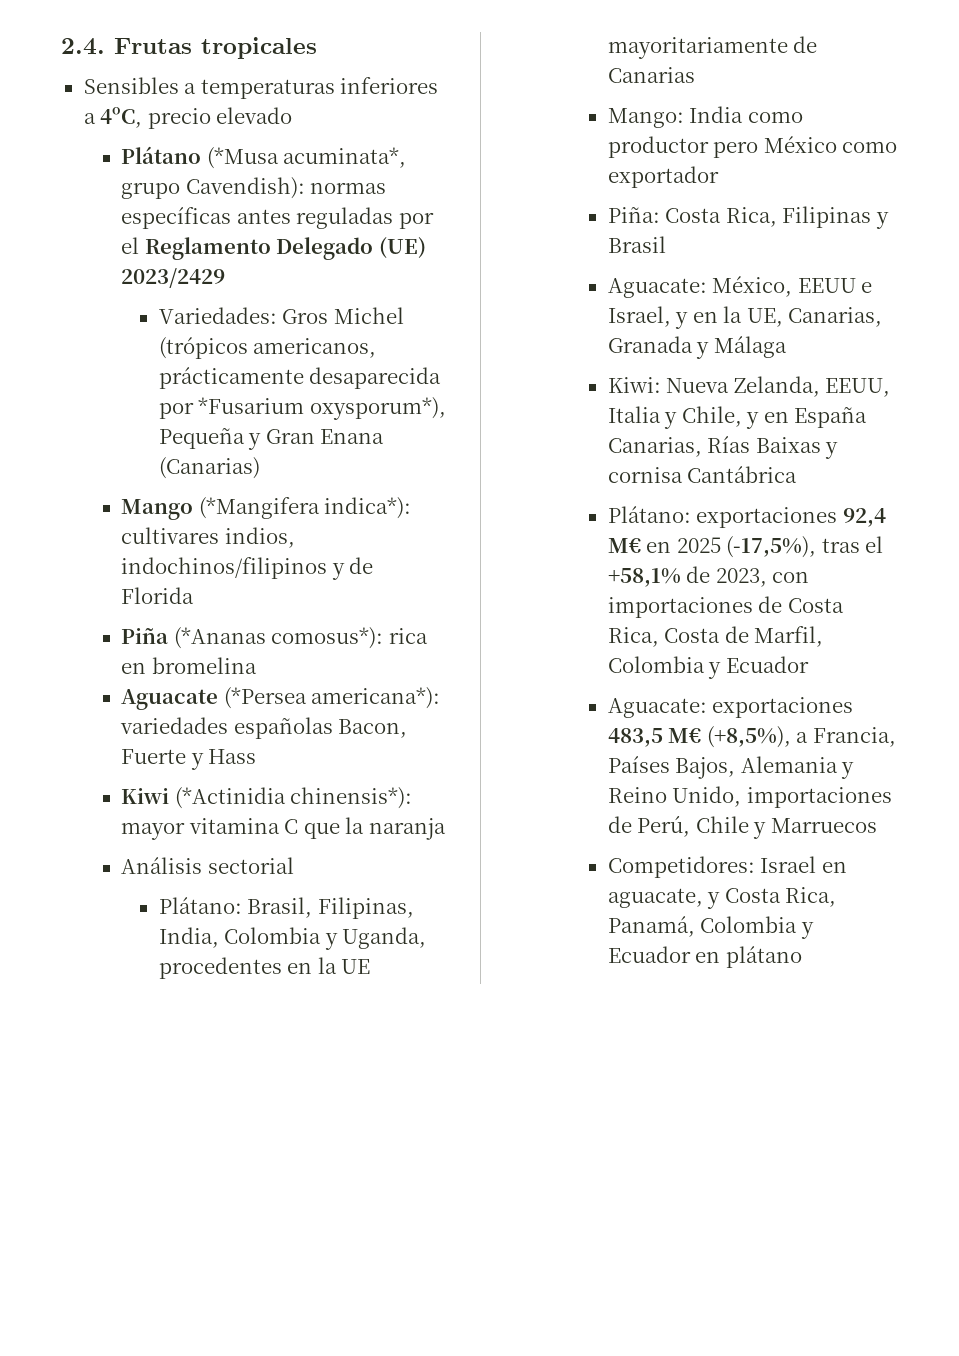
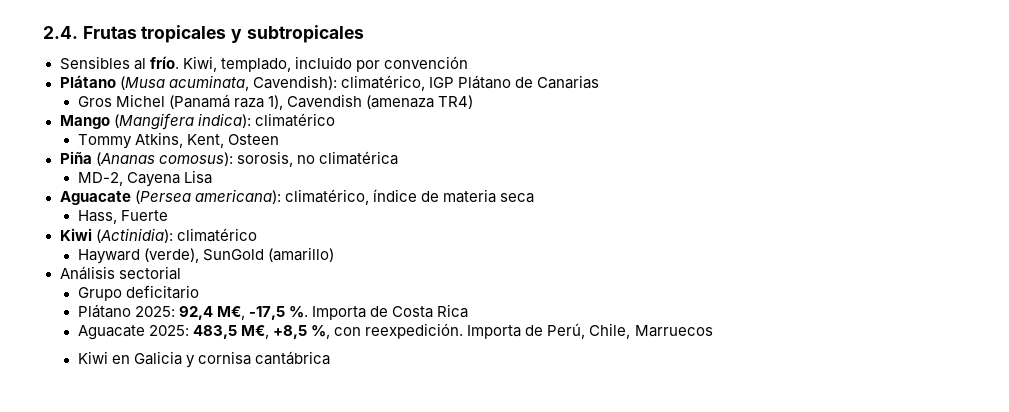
- 2.4. Frutas tropicales
+ 2.4. Frutas tropicales y subtropicales
- Sensibles a temperaturas inferiores a 4ºC, precio elevado
- Plátano (*Musa acuminata*, grupo Cavendish): normas específicas antes reguladas por el Reglamento Delegado (UE) 2023/2429
- Variedades: Gros Michel (trópicos americanos, prácticamente desaparecida por *Fusarium oxysporum*), Pequeña y Gran Enana (Canarias)
- Mango (*Mangifera indica*): cultivares indios, indochinos/filipinos y de Florida
- Piña (*Ananas comosus*): rica en bromelina
- Aguacate (*Persea americana*): variedades españolas Bacon, Fuerte y Hass
- Kiwi (*Actinidia chinensis*): mayor vitamina C que la naranja
+ Sensibles al frío. Kiwi, templado, incluido por convención
+ Plátano (Musa acuminata, Cavendish): climatérico, IGP Plátano de Canarias
+ Gros Michel (Panamá raza 1), Cavendish (amenaza TR4)
+ Mango (Mangifera indica): climatérico
+ Tommy Atkins, Kent, Osteen
+ Piña (Ananas comosus): sorosis, no climatérica
+ MD-2, Cayena Lisa
+ Aguacate (Persea americana): climatérico, índice de materia seca
+ Hass, Fuerte
+ Kiwi (Actinidia): climatérico
+ Hayward (verde), SunGold (amarillo)
  Análisis sectorial
- Plátano: Brasil, Filipinas, India, Colombia y Uganda, procedentes en la UE mayoritariamente de Canarias
- Mango: India como productor pero México como exportador
- Piña: Costa Rica, Filipinas y Brasil
- Aguacate: México, EEUU e Israel, y en la UE, Canarias, Granada y Málaga
- Kiwi: Nueva Zelanda, EEUU, Italia y Chile, y en España Canarias, Rías Baixas y cornisa Cantábrica
- Plátano: exportaciones 92,4 M€ en 2025 (-17,5%), tras el +58,1% de 2023, con importaciones de Costa Rica, Costa de Marfil, Colombia y Ecuador
- Aguacate: exportaciones 483,5 M€ (+8,5%), a Francia, Países Bajos, Alemania y Reino Unido, importaciones de Perú, Chile y Marruecos
- Competidores: Israel en aguacate, y Costa Rica, Panamá, Colombia y Ecuador en plátano
+ Grupo deficitario
+ Plátano 2025: 92,4 M€, -17,5 %. Importa de Costa Rica
+ Aguacate 2025: 483,5 M€, +8,5 %, con reexpedición. Importa de Perú, Chile, Marruecos
+ Kiwi en Galicia y cornisa cantábrica

